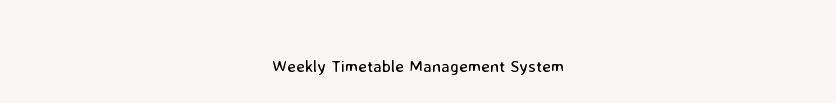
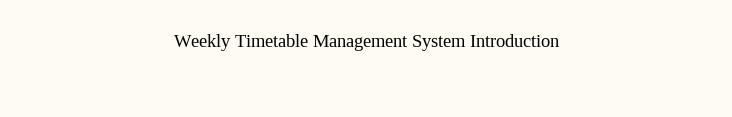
- Weekly Timetable Management System
+ Weekly Timetable Management System Introduction

